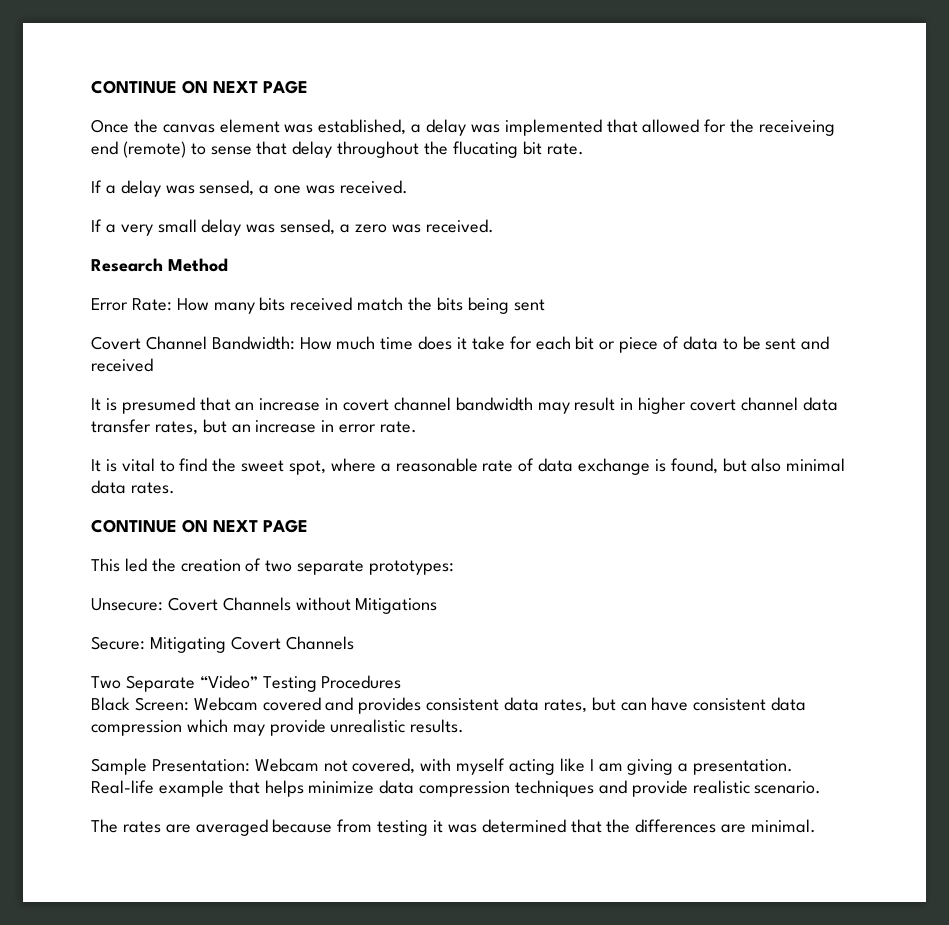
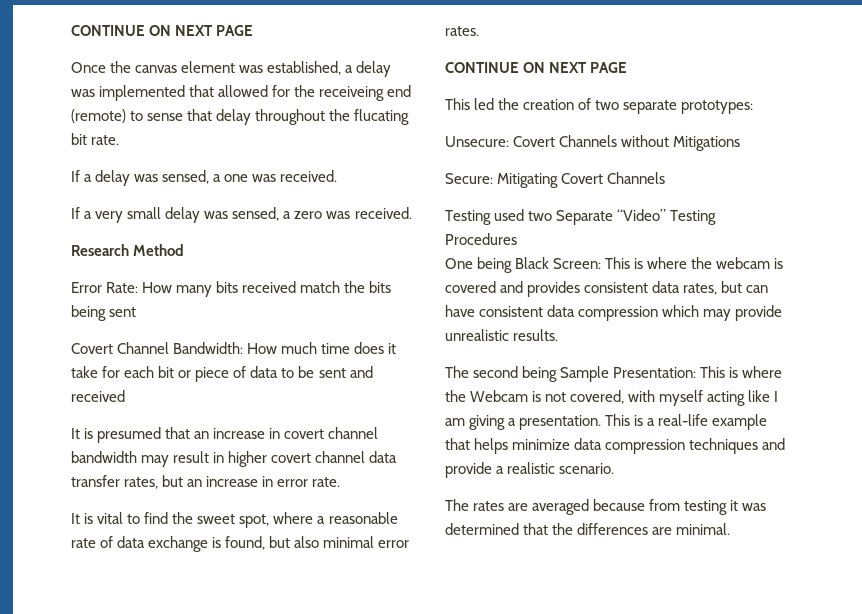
- It is vital to find the sweet spot, where a reasonable rate of data exchange is found, but also minimal data rates.
+ It is vital to find the sweet spot, where a reasonable rate of data exchange is found, but also minimal error rates.
- Two Separate “Video” Testing Procedures
+ Testing used two Separate “Video” Testing Procedures
- Black Screen: Webcam covered and provides consistent data rates, but can have consistent data compression which may provide unrealistic results.
+ One being Black Screen: This is where the webcam is covered and provides consistent data rates, but can have consistent data compression which may provide unrealistic results.
- Sample Presentation: Webcam not covered, with myself acting like I am giving a presentation.
+ The second being Sample Presentation: This is where the Webcam is not covered, with myself acting like I am giving a presentation.
- Real-life example that helps minimize data compression techniques and provide realistic scenario.
+ This is a real-life example that helps minimize data compression techniques and provide a realistic scenario.

